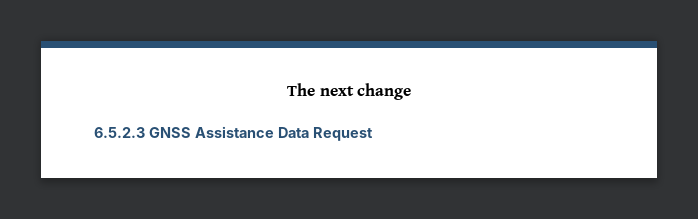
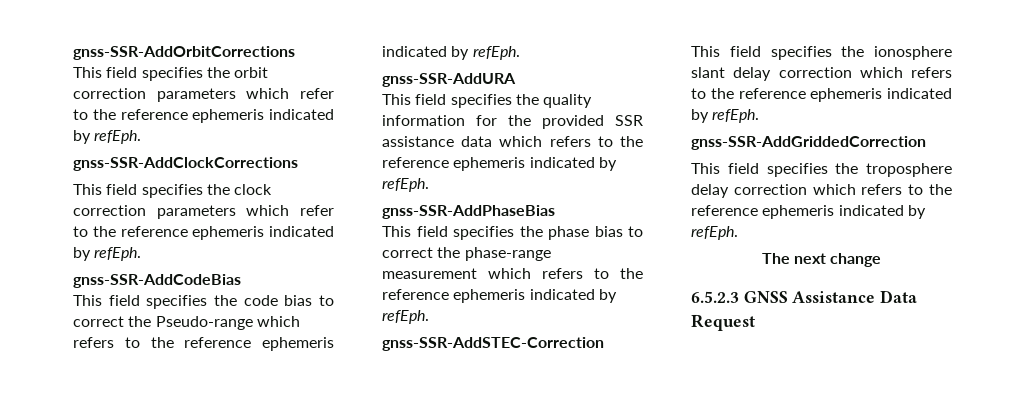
+ gnss-SSR-AddOrbitCorrections
+ This field specifies the orbit correction parameters which refer to the reference ephemeris indicated by refEph.
+ gnss-SSR-AddClockCorrections
+ This field specifies the clock correction parameters which refer to the reference ephemeris indicated by refEph.
+ gnss-SSR-AddCodeBias
+ This field specifies the code bias to correct the Pseudo-range which refers to the reference ephemeris indicated by refEph.
+ gnss-SSR-AddURA
+ This field specifies the quality information for the provided SSR assistance data which refers to the reference ephemeris indicated by refEph.
+ gnss-SSR-AddPhaseBias
+ This field specifies the phase bias to correct the phase-range measurement which refers to the reference ephemeris indicated by refEph.
+ gnss-SSR-AddSTEC-Correction
+ This field specifies the ionosphere slant delay correction which refers to the reference ephemeris indicated by refEph.
+ gnss-SSR-AddGriddedCorrection
+ This field specifies the troposphere delay correction which refers to the reference ephemeris indicated by refEph.

